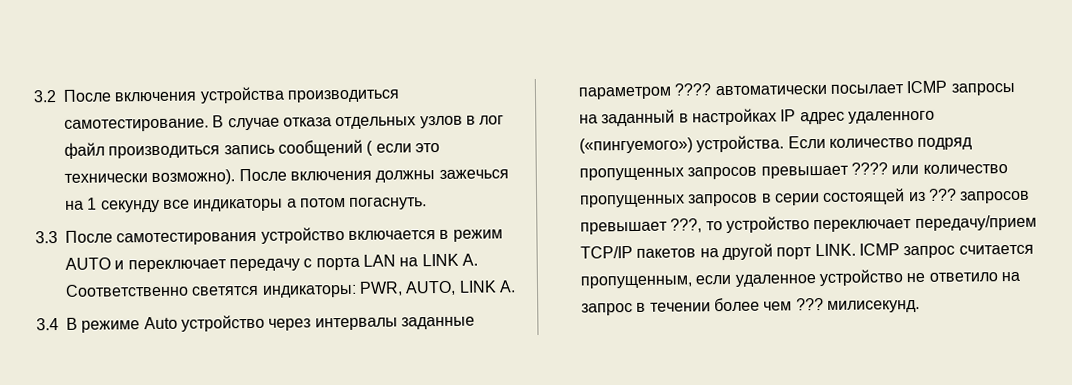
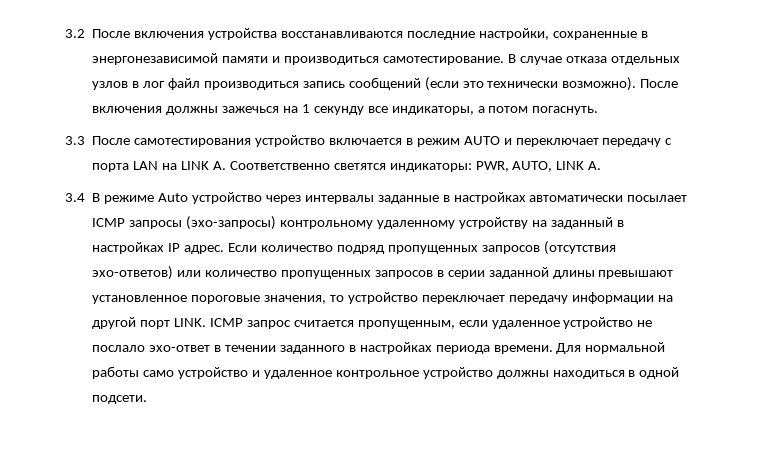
- 3.2 После включения устройства производиться самотестирование.
+ 3.2 После включения устройства восстанавливаются последние настройки, сохраненные в энергонезависимой памяти и производиться самотестирование.
- В случае отказа отдельных узлов в лог файл производиться запись сообщений ( если это технически возможно).
+ В случае отказа отдельных узлов в лог файл производиться запись сообщений (если это технически возможно).
- После включения должны зажечься на 1 секунду все индикаторы а потом погаснуть.
+ После включения должны зажечься на 1 секунду все индикаторы, а потом погаснуть.
- 3.4 В режиме Auto устройство через интервалы заданные параметром ???? автоматически посылает ICMP запросы на заданный в настройках IP адрес удаленного («пингуемого») устройства.
+ 3.4 В режиме Auto устройство через интервалы заданные в настройках автоматически посылает ICMP запросы (эхо-запросы) контрольному удаленному устройству на заданный в настройках IP адрес.
- Если количество подряд пропущенных запросов превышает ???? или количество пропущенных запросов в серии состоящей из ??? запросов превышает ???, то устройство переключает передачу/прием TCP/IP пакетов на другой порт LINK.
+ Если количество подряд пропущенных запросов (отсутствия эхо-ответов) или количество пропущенных запросов в серии заданной длины превышают установленное пороговые значения, то устройство переключает передачу информации на другой порт LINK.
- ICMP запрос считается пропущенным, если удаленное устройство не ответило на запрос в течении более чем ??? милисекунд.
+ ICMP запрос считается пропущенным, если удаленное устройство не послало эхо-ответ в течении заданного в настройках периода времени. Для нормальной работы само устройство и удаленное контрольное устройство должны находиться в одной подсети.

